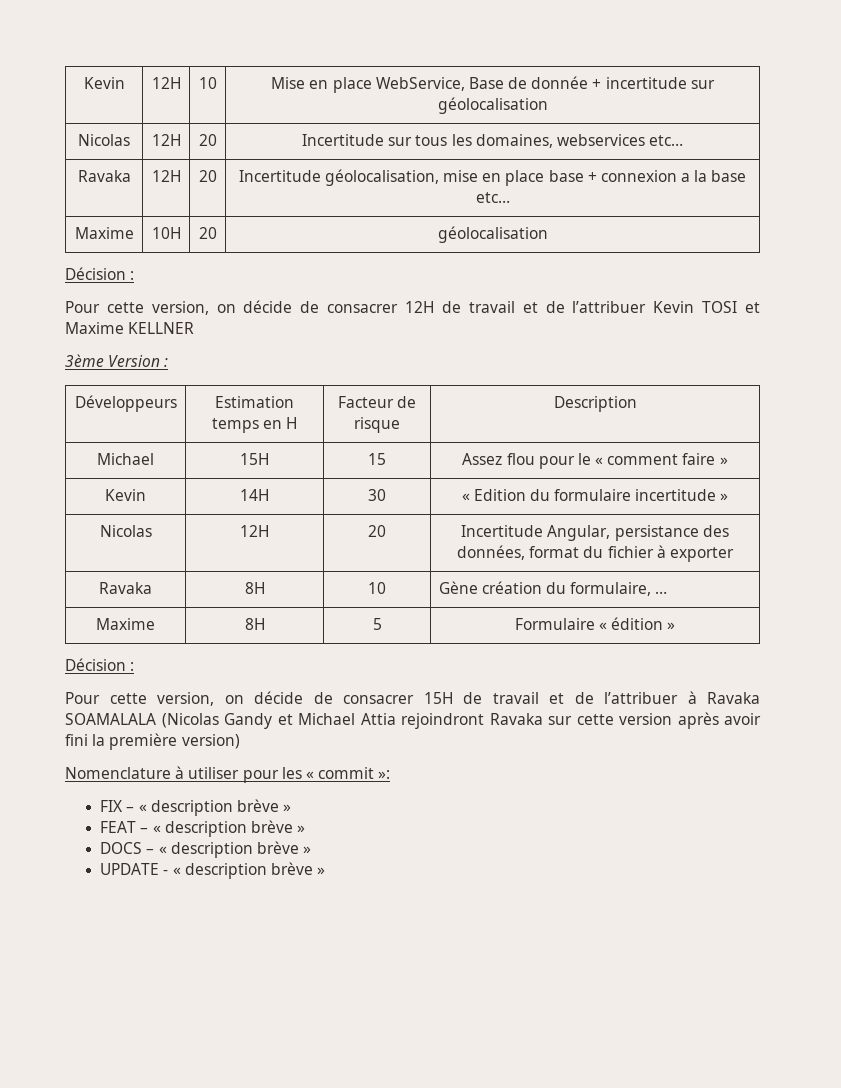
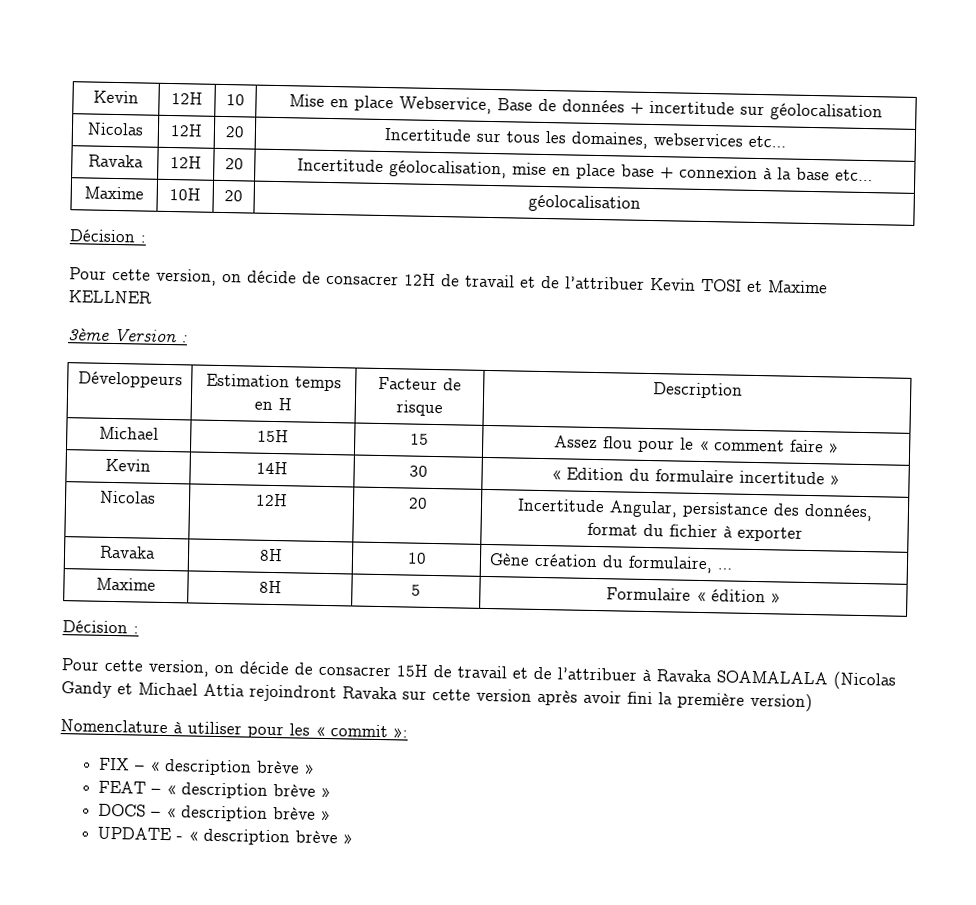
- Kevin | 12H | 10 | Mise en place WebService, Base de donnée + incertitude sur géolocalisation
+ Kevin | 12H | 10 | Mise en place Webservice, Base de données + incertitude sur géolocalisation
- Ravaka | 12H | 20 | Incertitude géolocalisation, mise en place base + connexion a la base etc…
+ Ravaka | 12H | 20 | Incertitude géolocalisation, mise en place base + connexion à la base etc…

